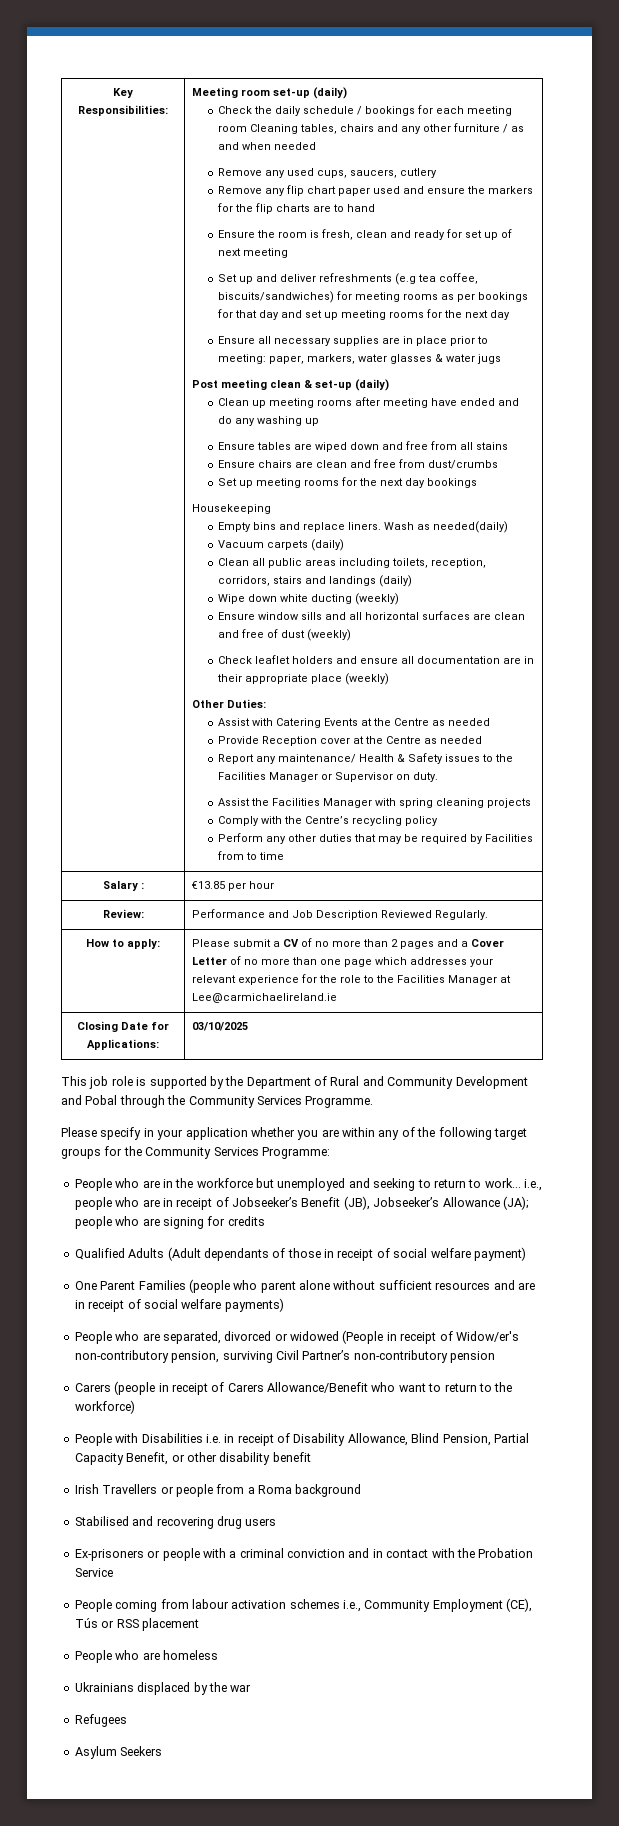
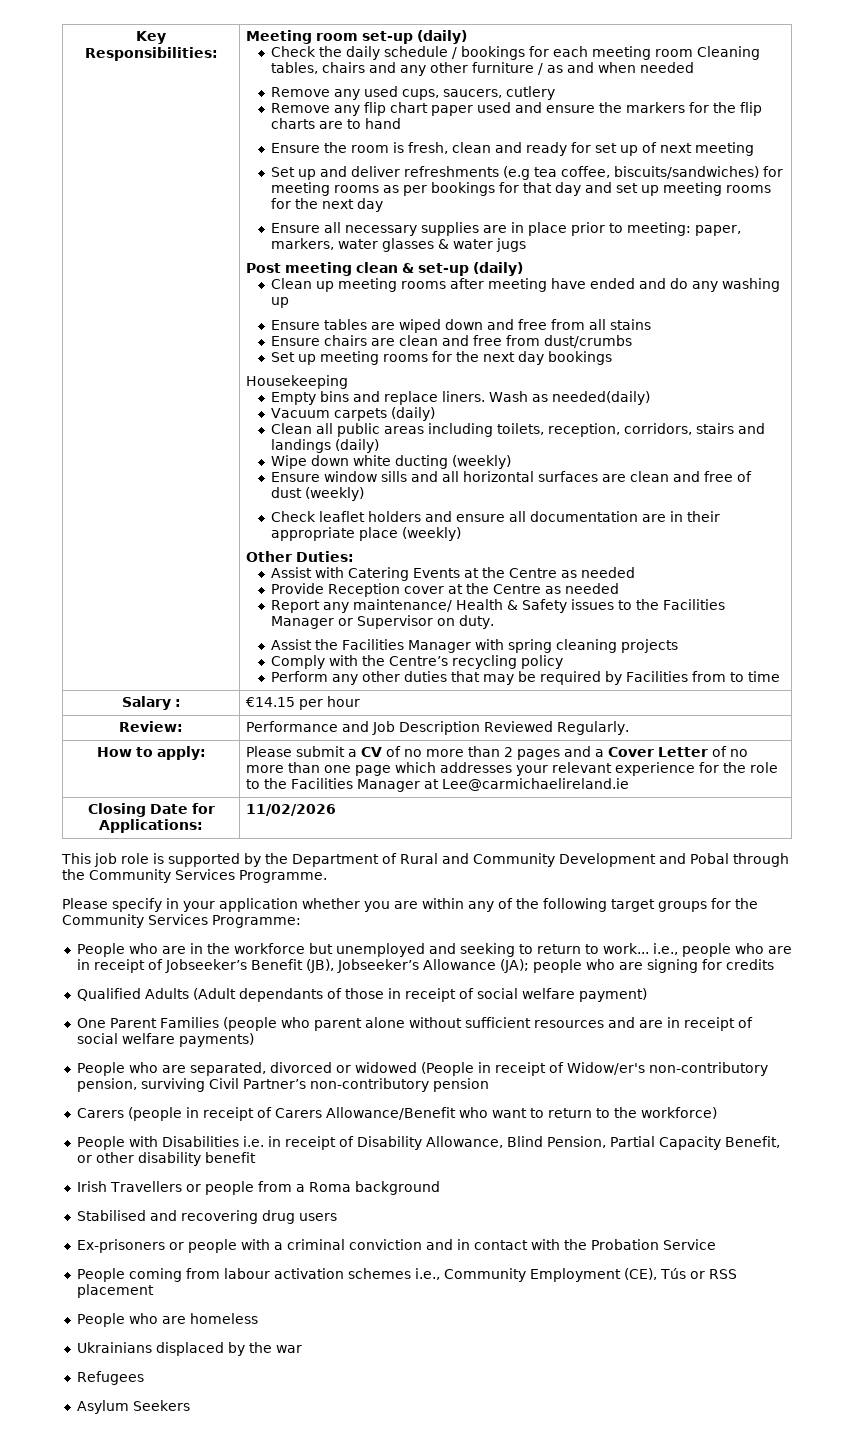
- Salary : | €13.85 per hour
+ Salary : | €14.15 per hour
- Closing Date for Applications: | 03/10/2025
+ Closing Date for Applications: | 11/02/2026

